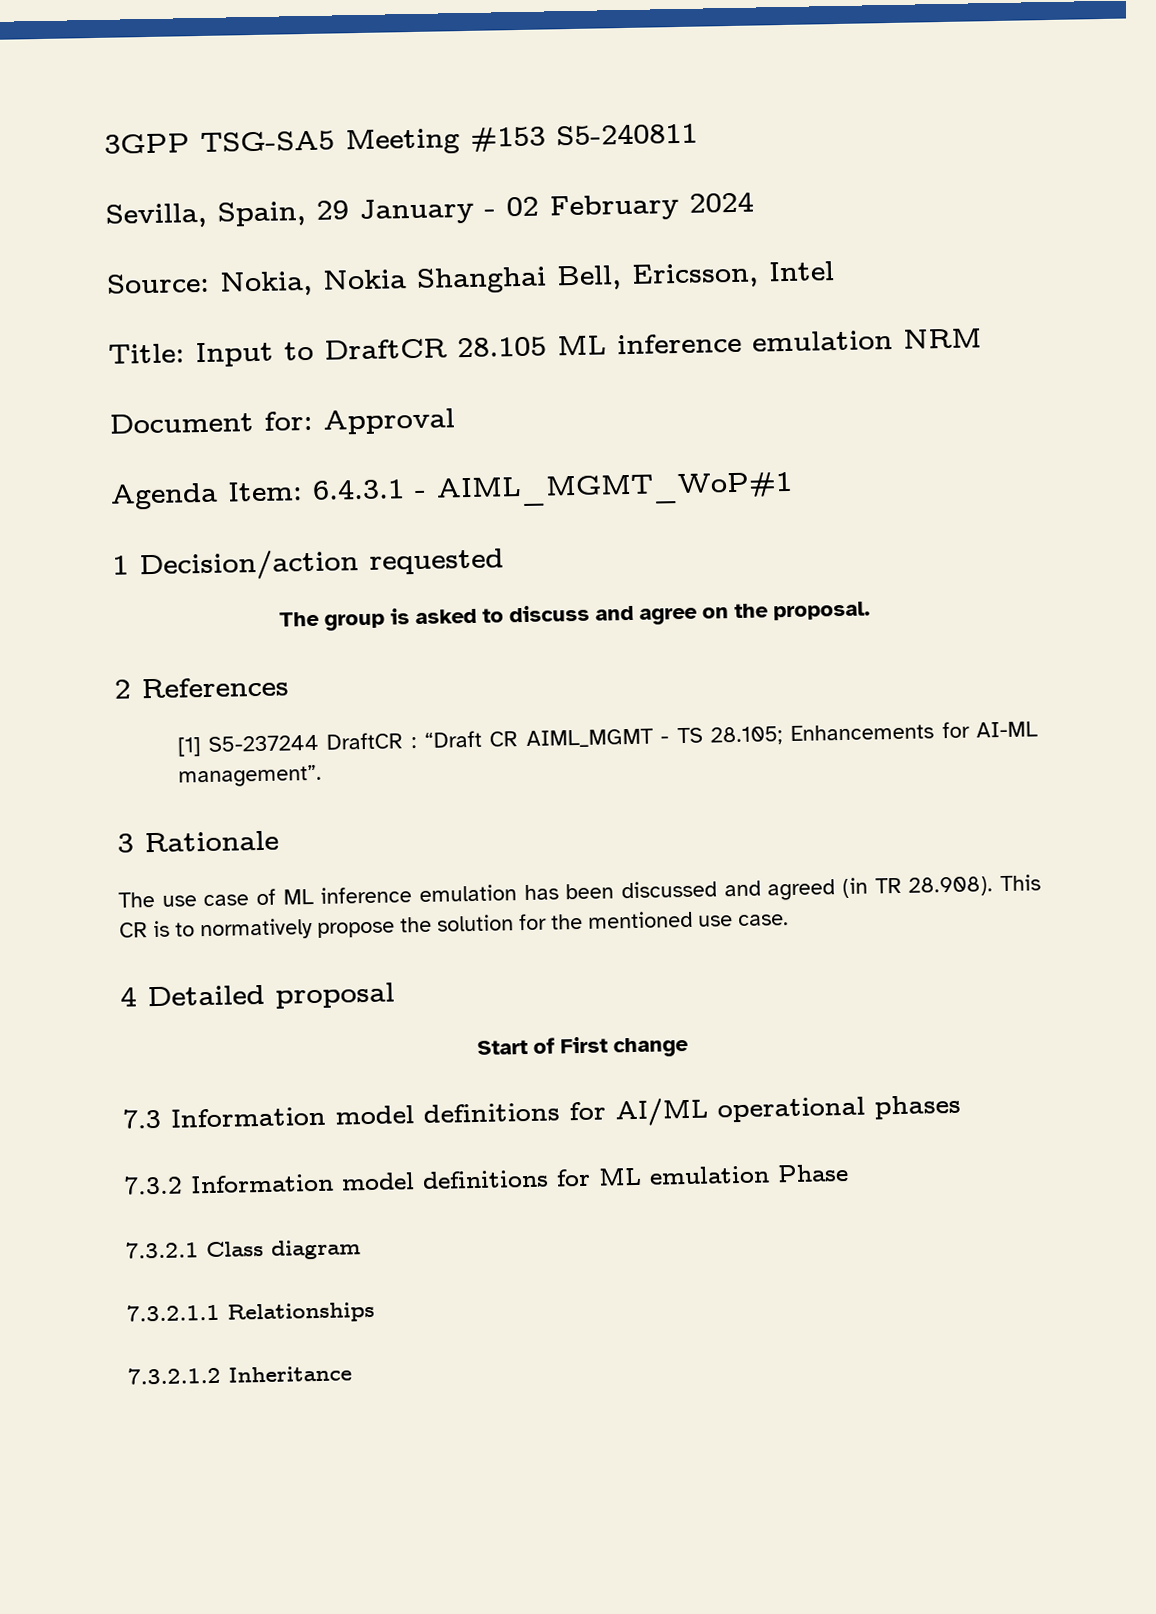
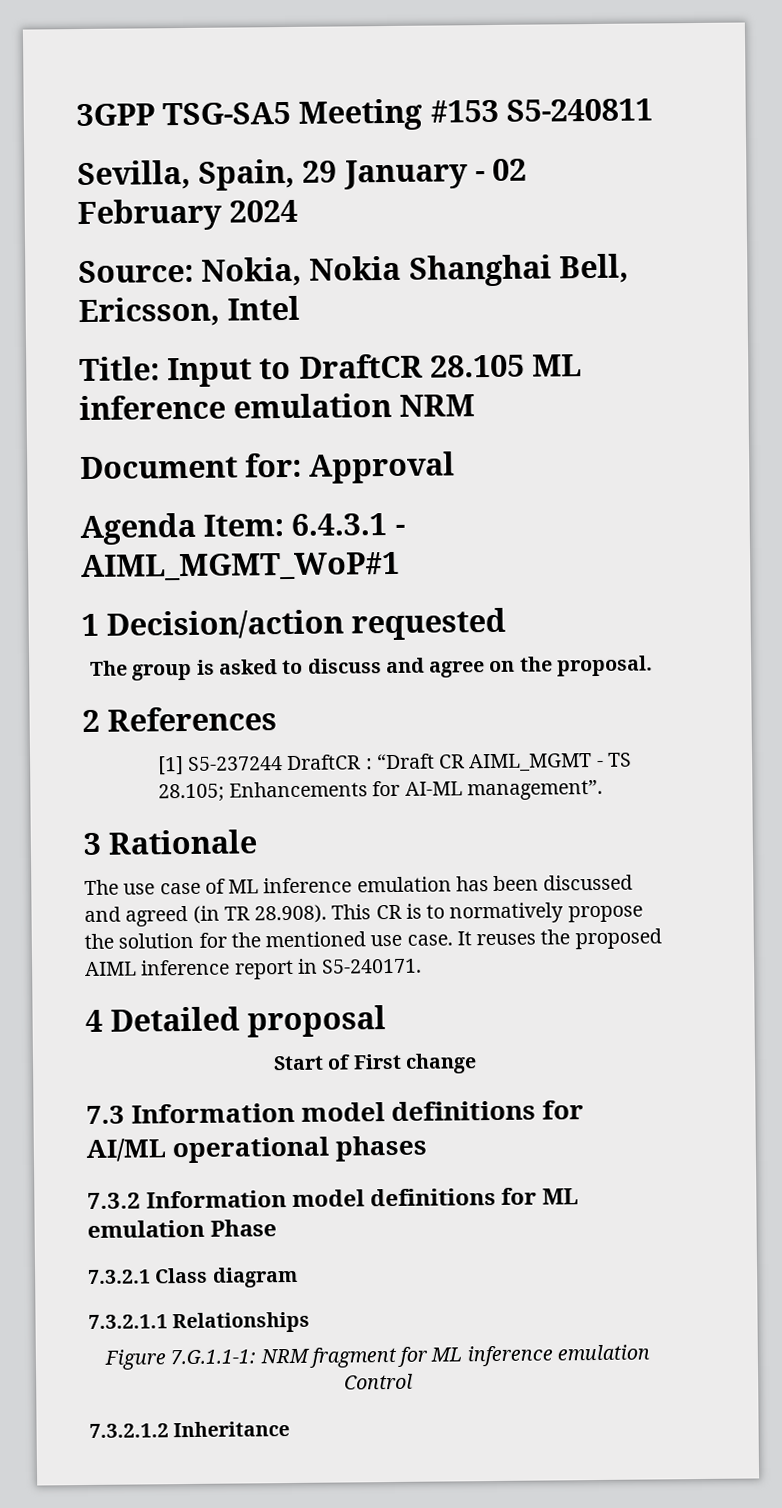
+ It reuses the proposed AIML inference report in S5-240171.
+ Figure 7.G.1.1-1: NRM fragment for ML inference emulation Control

